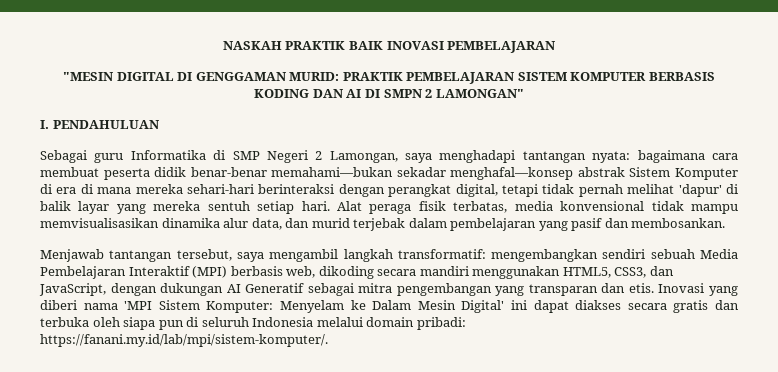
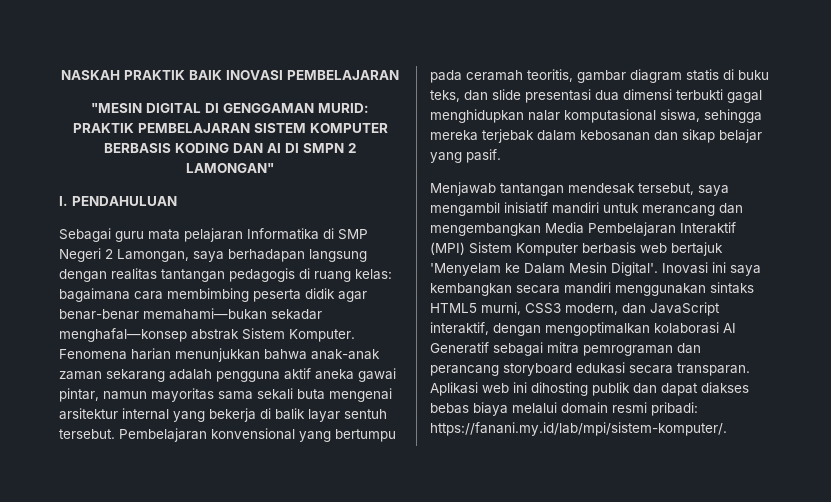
- Sebagai guru Informatika di SMP Negeri 2 Lamongan, saya menghadapi tantangan nyata: bagaimana cara membuat peserta didik benar-benar memahami—bukan sekadar menghafal—konsep abstrak Sistem Komputer di era di mana mereka sehari-hari berinteraksi dengan perangkat digital, tetapi tidak pernah melihat 'dapur' di balik layar yang mereka sentuh setiap hari. Alat peraga fisik terbatas, media konvensional tidak mampu memvisualisasikan dinamika alur data, dan murid terjebak dalam pembelajaran yang pasif dan membosankan.
+ Sebagai guru mata pelajaran Informatika di SMP Negeri 2 Lamongan, saya berhadapan langsung dengan realitas tantangan pedagogis di ruang kelas: bagaimana cara membimbing peserta didik agar benar-benar memahami—bukan sekadar menghafal—konsep abstrak Sistem Komputer. Fenomena harian menunjukkan bahwa anak-anak zaman sekarang adalah pengguna aktif aneka gawai pintar, namun mayoritas sama sekali buta mengenai arsitektur internal yang bekerja di balik layar sentuh tersebut. Pembelajaran konvensional yang bertumpu pada ceramah teoritis, gambar diagram statis di buku teks, dan slide presentasi dua dimensi terbukti gagal menghidupkan nalar komputasional siswa, sehingga mereka terjebak dalam kebosanan dan sikap belajar yang pasif.
- Menjawab tantangan tersebut, saya mengambil langkah transformatif: mengembangkan sendiri sebuah Media Pembelajaran Interaktif (MPI) berbasis web, dikoding secara mandiri menggunakan HTML5, CSS3, dan JavaScript, dengan dukungan AI Generatif sebagai mitra pengembangan yang transparan dan etis. Inovasi yang diberi nama 'MPI Sistem Komputer: Menyelam ke Dalam Mesin Digital' ini dapat diakses secara gratis dan terbuka oleh siapa pun di seluruh Indonesia melalui domain pribadi: https://fanani.my.id/lab/mpi/sistem-komputer/.
+ Menjawab tantangan mendesak tersebut, saya mengambil inisiatif mandiri untuk merancang dan mengembangkan Media Pembelajaran Interaktif (MPI) Sistem Komputer berbasis web bertajuk 'Menyelam ke Dalam Mesin Digital'. Inovasi ini saya kembangkan secara mandiri menggunakan sintaks HTML5 murni, CSS3 modern, dan JavaScript interaktif, dengan mengoptimalkan kolaborasi AI Generatif sebagai mitra pemrograman dan perancang storyboard edukasi secara transparan. Aplikasi web ini dihosting publik dan dapat diakses bebas biaya melalui domain resmi pribadi: https://fanani.my.id/lab/mpi/sistem-komputer/.

